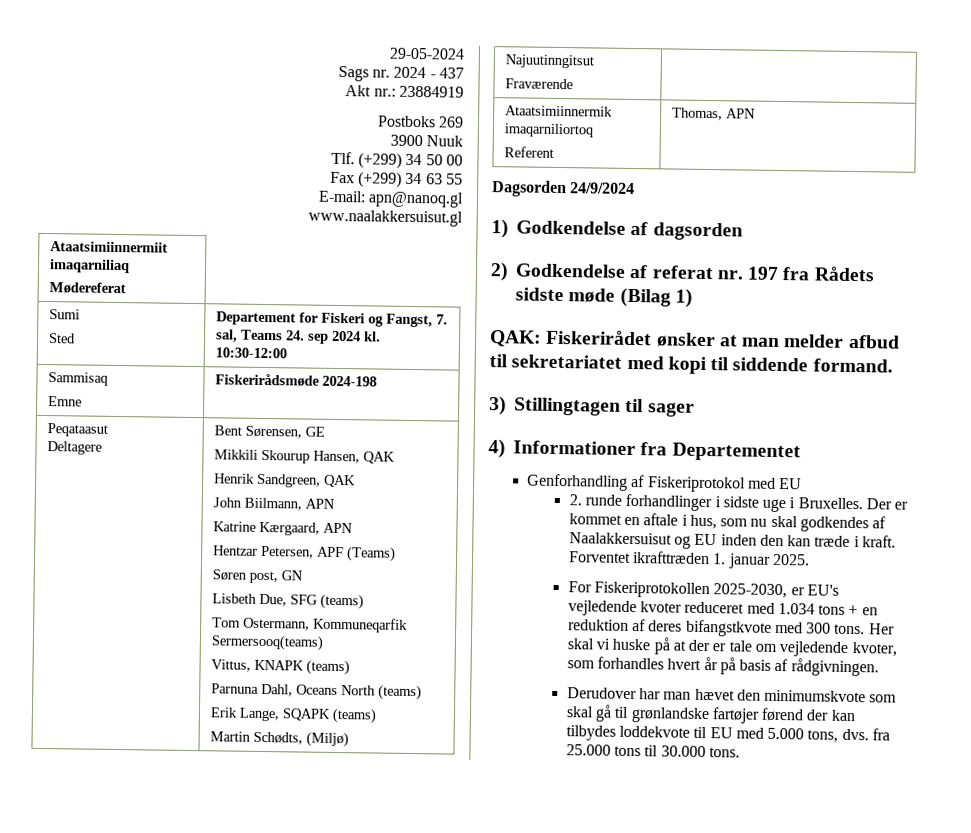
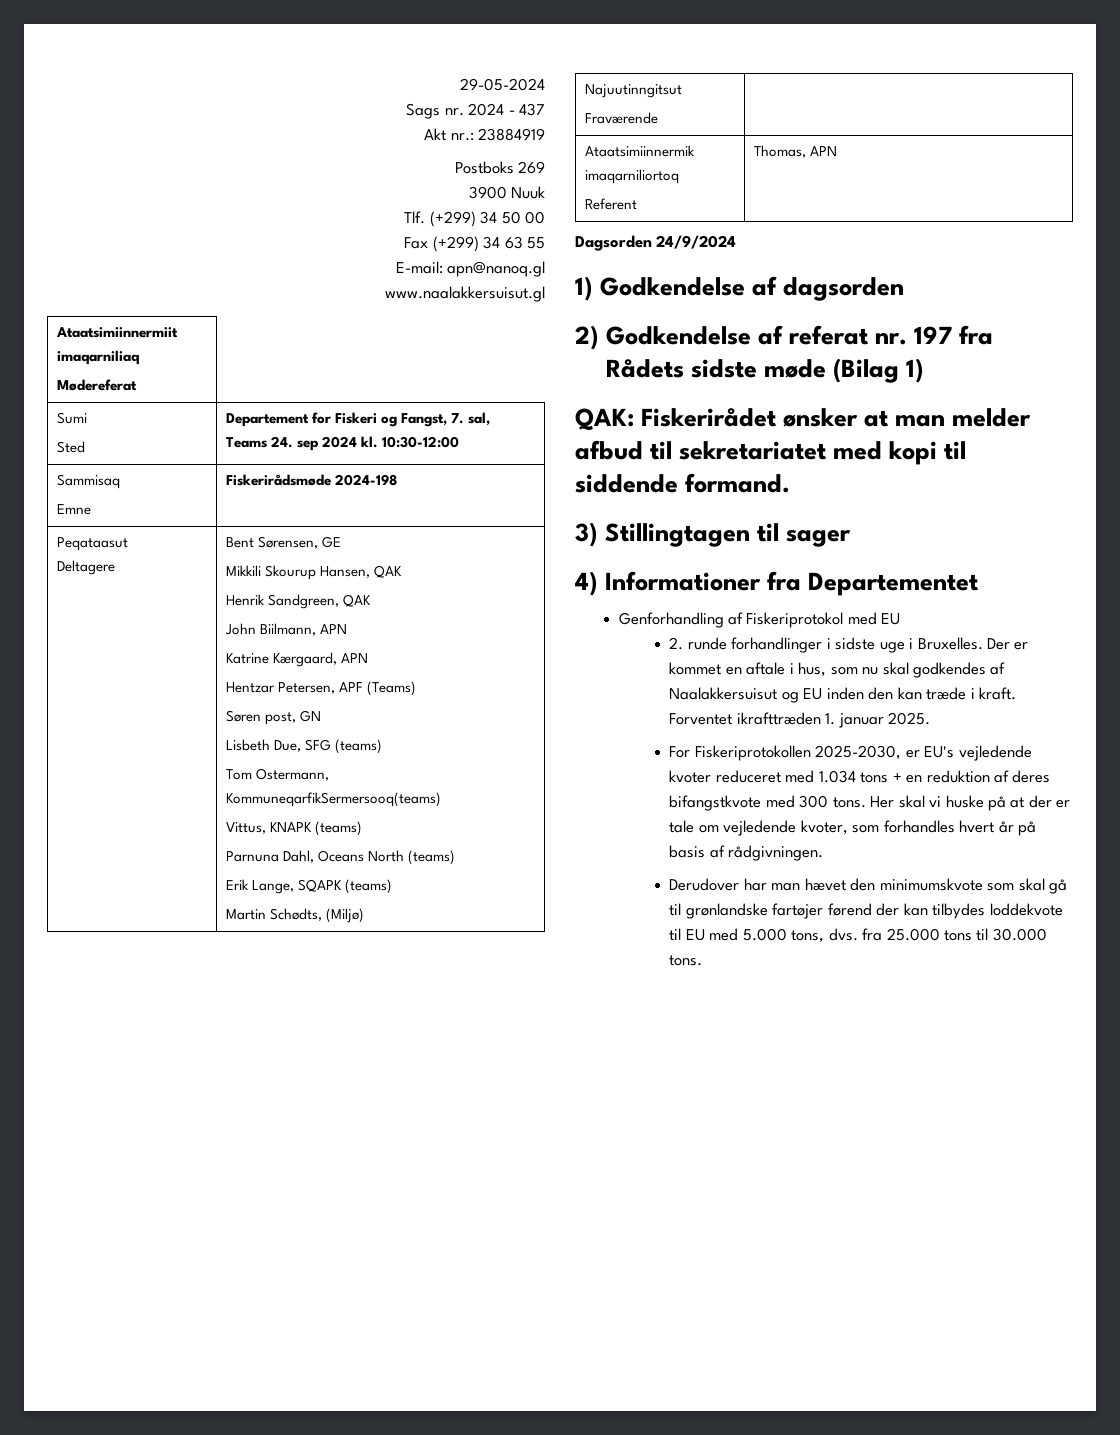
- Tom Ostermann, Kommuneqarfik Sermersooq(teams)
+ Tom Ostermann, KommuneqarfikSermersooq(teams)

